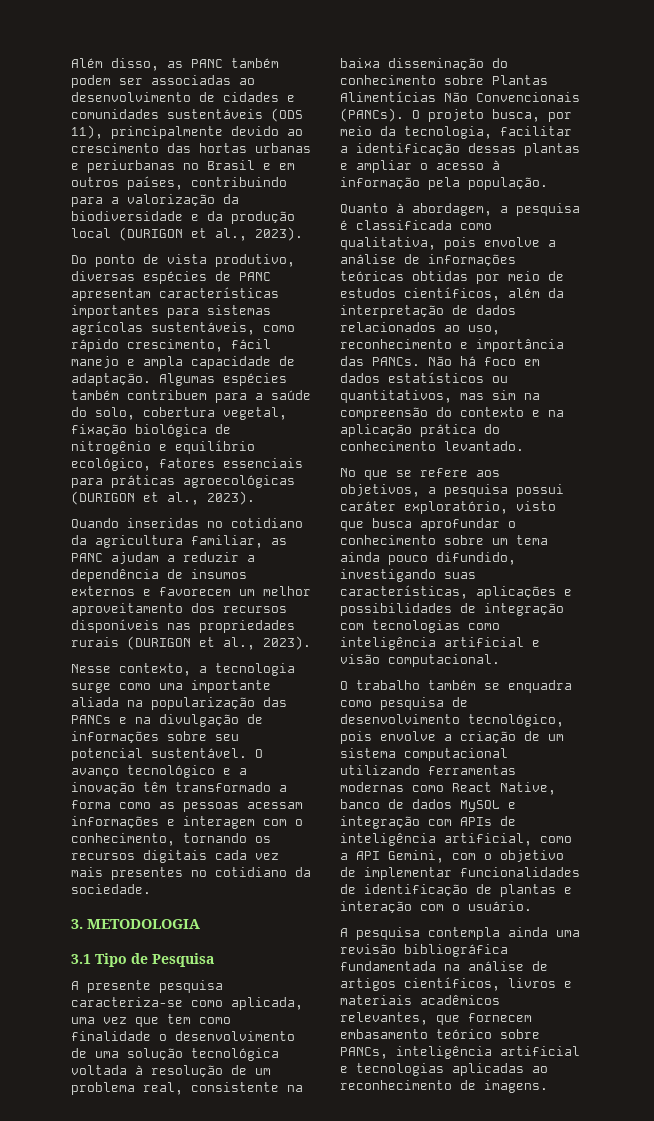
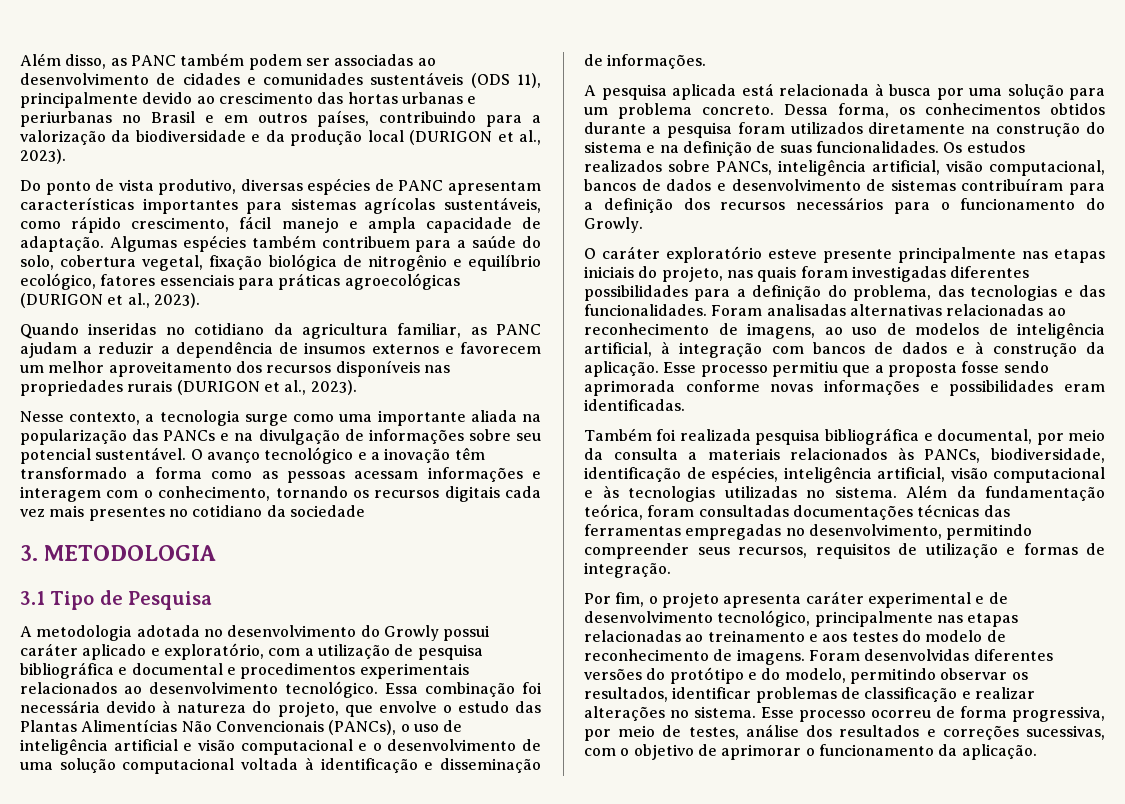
- O avanço tecnológico e a inovação têm transformado a forma como as pessoas acessam informações e interagem com o conhecimento, tornando os recursos digitais cada vez mais presentes no cotidiano da sociedade.
+ O avanço tecnológico e a inovação têm transformado a forma como as pessoas acessam informações e interagem com o conhecimento, tornando os recursos digitais cada vez mais presentes no cotidiano da sociedade
- A presente pesquisa caracteriza-se como aplicada, uma vez que tem como finalidade o desenvolvimento de uma solução tecnológica voltada à resolução de um problema real, consistente na baixa disseminação do conhecimento sobre Plantas Alimentícias Não Convencionais (PANCs). O projeto busca, por meio da tecnologia, facilitar a identificação dessas plantas e ampliar o acesso à informação pela população.
- Quanto à abordagem, a pesquisa é classificada como qualitativa, pois envolve a análise de informações teóricas obtidas por meio de estudos científicos, além da interpretação de dados relacionados ao uso, reconhecimento e importância das PANCs. Não há foco em dados estatísticos ou quantitativos, mas sim na compreensão do contexto e na aplicação prática do conhecimento levantado.
- No que se refere aos objetivos, a pesquisa possui caráter exploratório, visto que busca aprofundar o conhecimento sobre um tema ainda pouco difundido, investigando suas características, aplicações e possibilidades de integração com tecnologias como inteligência artificial e visão computacional.
- O trabalho também se enquadra como pesquisa de desenvolvimento tecnológico, pois envolve a criação de um sistema computacional utilizando ferramentas modernas como React Native, banco de dados MySQL e integração com APIs de inteligência artificial, como a API Gemini, com o objetivo de implementar funcionalidades de identificação de plantas e interação com o usuário.
- A pesquisa contempla ainda uma revisão bibliográfica fundamentada na análise de artigos científicos, livros e materiais acadêmicos relevantes, que fornecem embasamento teórico sobre PANCs, inteligência artificial e tecnologias aplicadas ao reconhecimento de imagens.
+ A metodologia adotada no desenvolvimento do Growly possui caráter aplicado e exploratório, com a utilização de pesquisa bibliográfica e documental e procedimentos experimentais relacionados ao desenvolvimento tecnológico. Essa combinação foi necessária devido à natureza do projeto, que envolve o estudo das Plantas Alimentícias Não Convencionais (PANCs), o uso de inteligência artificial e visão computacional e o desenvolvimento de uma solução computacional voltada à identificação e disseminação de informações.
+ A pesquisa aplicada está relacionada à busca por uma solução para um problema concreto. Dessa forma, os conhecimentos obtidos durante a pesquisa foram utilizados diretamente na construção do sistema e na definição de suas funcionalidades. Os estudos realizados sobre PANCs, inteligência artificial, visão computacional, bancos de dados e desenvolvimento de sistemas contribuíram para a definição dos recursos necessários para o funcionamento do Growly.
+ O caráter exploratório esteve presente principalmente nas etapas iniciais do projeto, nas quais foram investigadas diferentes possibilidades para a definição do problema, das tecnologias e das funcionalidades. Foram analisadas alternativas relacionadas ao reconhecimento de imagens, ao uso de modelos de inteligência artificial, à integração com bancos de dados e à construção da aplicação. Esse processo permitiu que a proposta fosse sendo aprimorada conforme novas informações e possibilidades eram identificadas.
+ Também foi realizada pesquisa bibliográfica e documental, por meio da consulta a materiais relacionados às PANCs, biodiversidade, identificação de espécies, inteligência artificial, visão computacional e às tecnologias utilizadas no sistema. Além da fundamentação teórica, foram consultadas documentações técnicas das ferramentas empregadas no desenvolvimento, permitindo compreender seus recursos, requisitos de utilização e formas de integração.
+ Por fim, o projeto apresenta caráter experimental e de desenvolvimento tecnológico, principalmente nas etapas relacionadas ao treinamento e aos testes do modelo de reconhecimento de imagens. Foram desenvolvidas diferentes versões do protótipo e do modelo, permitindo observar os resultados, identificar problemas de classificação e realizar alterações no sistema. Esse processo ocorreu de forma progressiva, por meio de testes, análise dos resultados e correções sucessivas, com o objetivo de aprimorar o funcionamento da aplicação.

